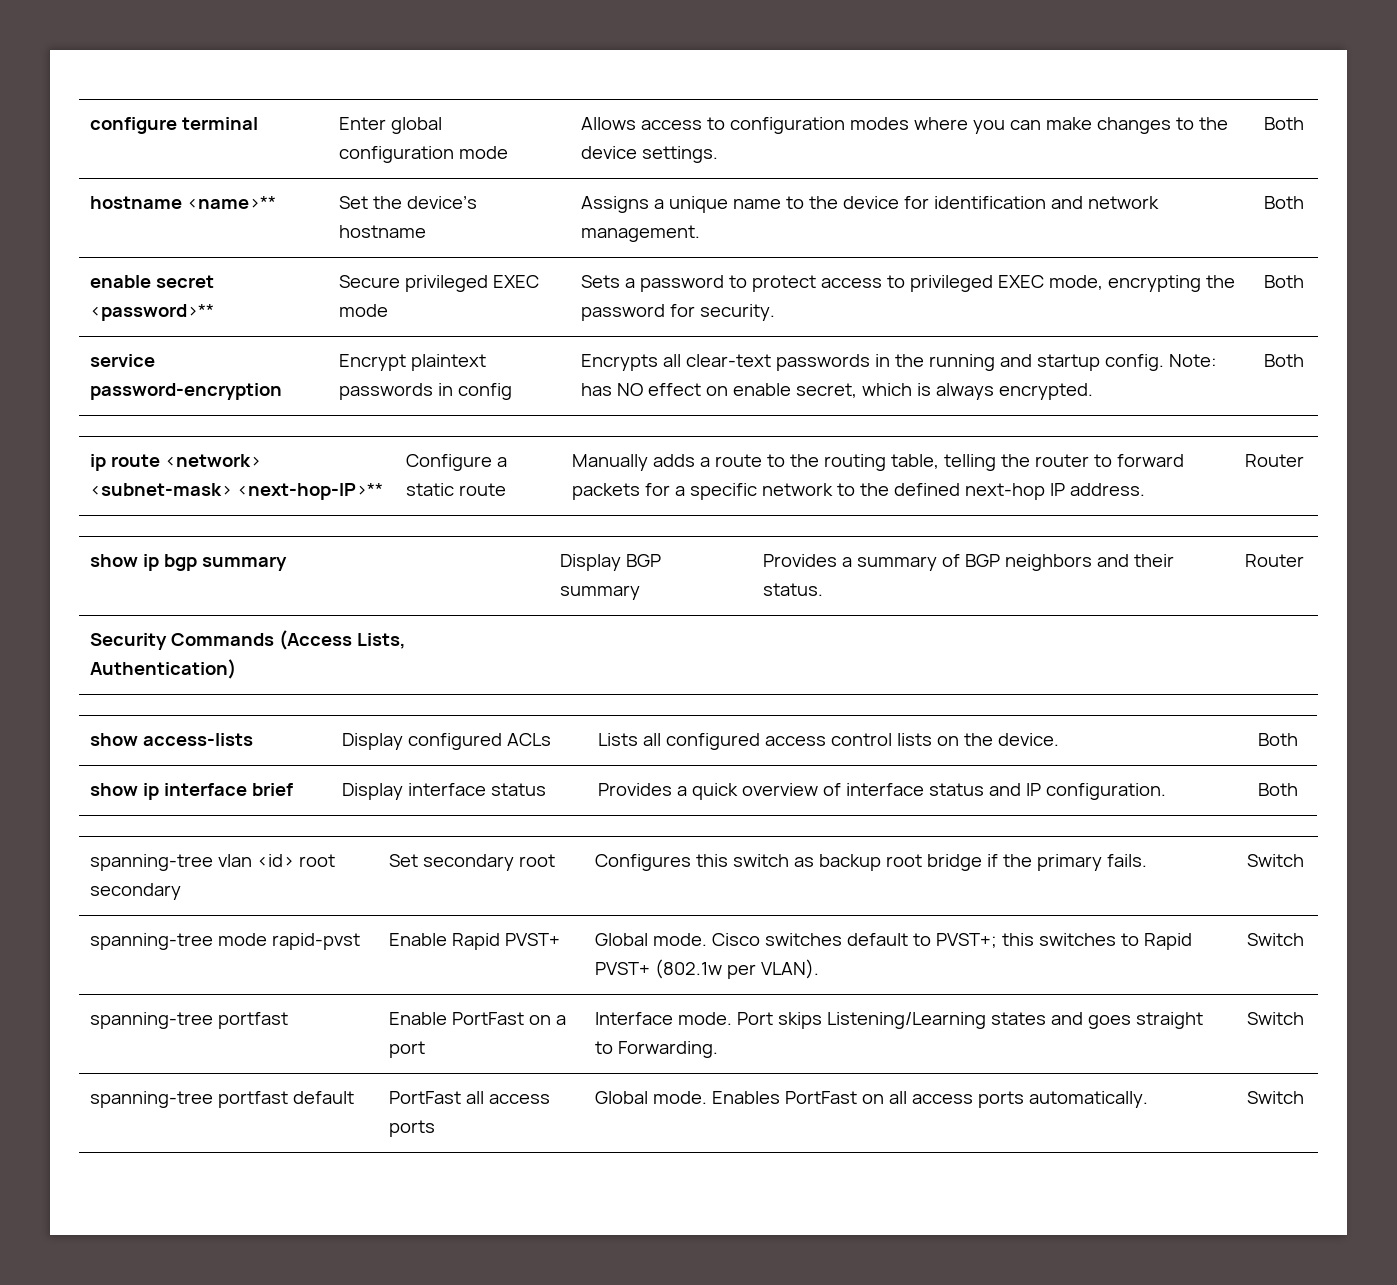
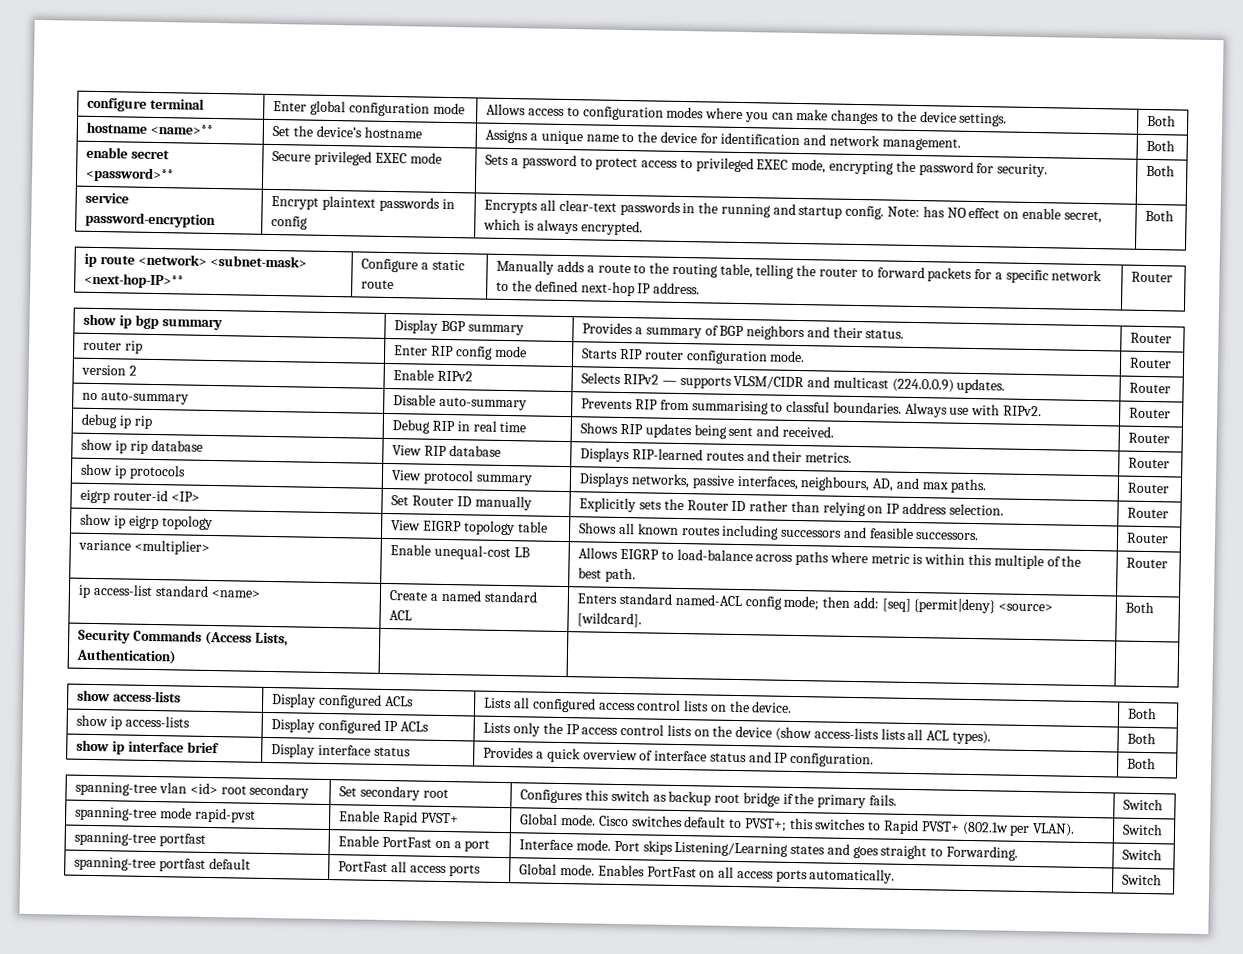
+ router rip | Enter RIP config mode | Starts RIP router configuration mode. | Router
+ version 2 | Enable RIPv2 | Selects RIPv2 — supports VLSM/CIDR and multicast (224.0.0.9) updates. | Router
+ no auto-summary | Disable auto-summary | Prevents RIP from summarising to classful boundaries. Always use with RIPv2. | Router
+ debug ip rip | Debug RIP in real time | Shows RIP updates being sent and received. | Router
+ show ip rip database | View RIP database | Displays RIP-learned routes and their metrics. | Router
+ show ip protocols | View protocol summary | Displays networks, passive interfaces, neighbours, AD, and max paths. | Router
+ eigrp router-id <IP> | Set Router ID manually | Explicitly sets the Router ID rather than relying on IP address selection. | Router
+ show ip eigrp topology | View EIGRP topology table | Shows all known routes including successors and feasible successors. | Router
+ variance <multiplier> | Enable unequal-cost LB | Allows EIGRP to load-balance across paths where metric is within this multiple of the best path. | Router
+ ip access-list standard <name> | Create a named standard ACL | Enters standard named-ACL config mode; then add: [seq] {permit|deny} <source> [wildcard]. | Both
+ show ip access-lists | Display configured IP ACLs | Lists only the IP access control lists on the device (show access-lists lists all ACL types). | Both

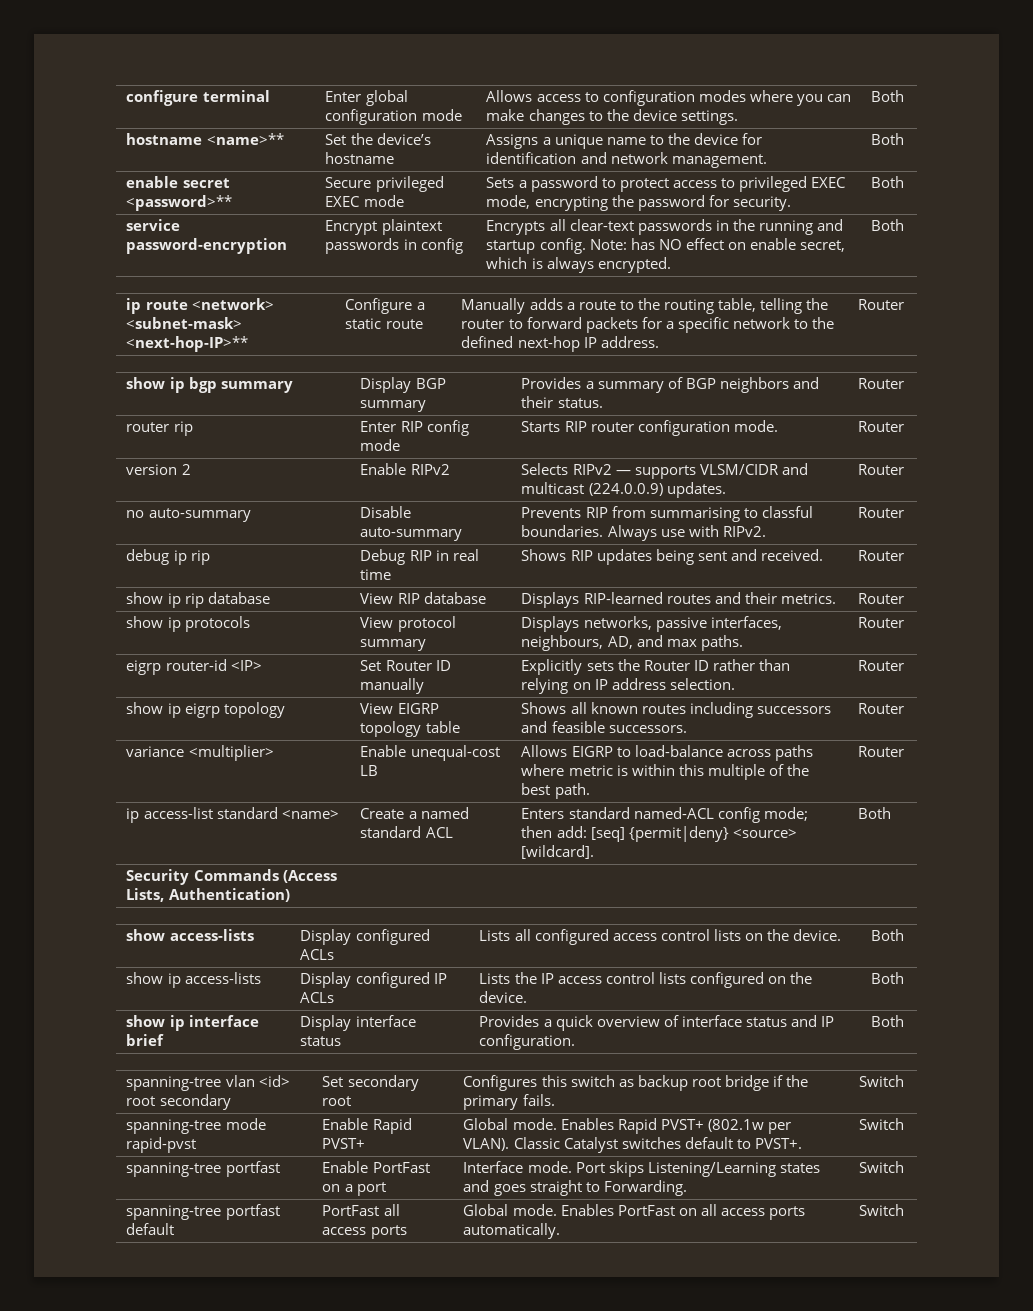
- show ip access-lists | Display configured IP ACLs | Lists only the IP access control lists on the device (show access-lists lists all ACL types). | Both
+ show ip access-lists | Display configured IP ACLs | Lists the IP access control lists configured on the device. | Both
- spanning-tree mode rapid-pvst | Enable Rapid PVST+ | Global mode. Cisco switches default to PVST+; this switches to Rapid PVST+ (802.1w per VLAN). | Switch
+ spanning-tree mode rapid-pvst | Enable Rapid PVST+ | Global mode. Enables Rapid PVST+ (802.1w per VLAN). Classic Catalyst switches default to PVST+. | Switch

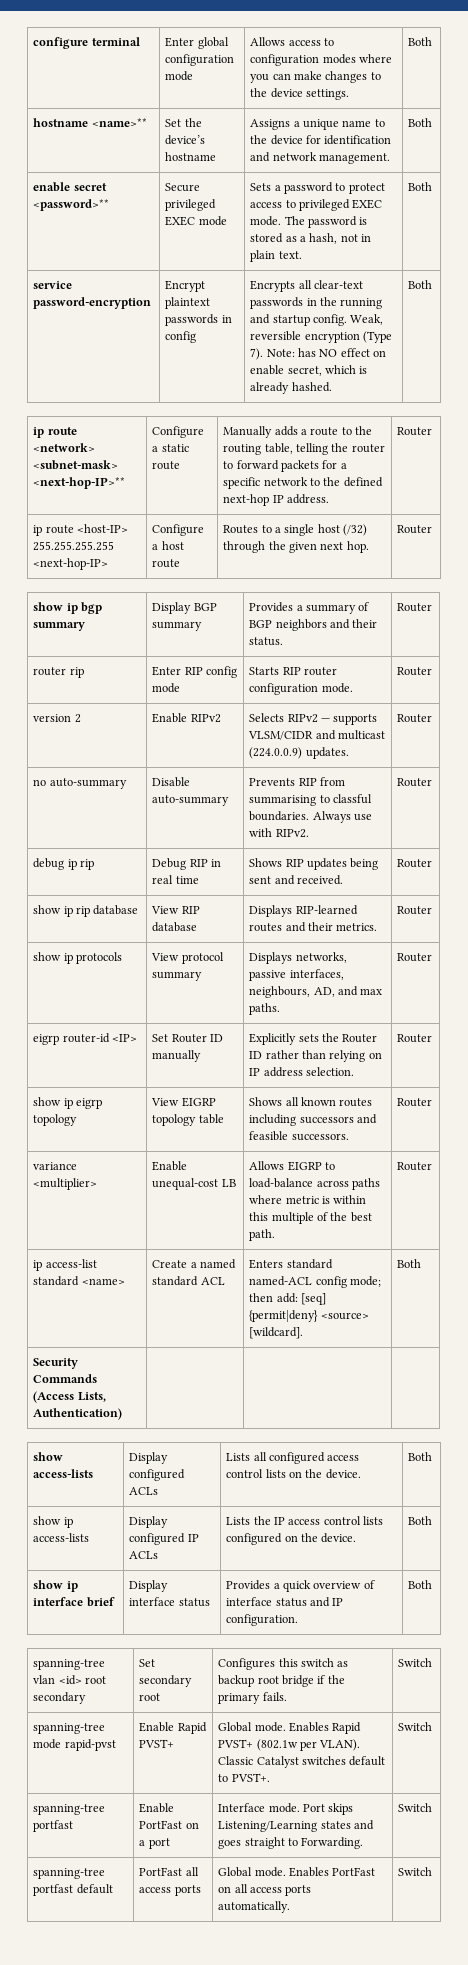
- enable secret <password>** | Secure privileged EXEC mode | Sets a password to protect access to privileged EXEC mode, encrypting the password for security. | Both
+ enable secret <password>** | Secure privileged EXEC mode | Sets a password to protect access to privileged EXEC mode. The password is stored as a hash, not in plain text. | Both
- service password-encryption | Encrypt plaintext passwords in config | Encrypts all clear-text passwords in the running and startup config. Note: has NO effect on enable secret, which is always encrypted. | Both
+ service password-encryption | Encrypt plaintext passwords in config | Encrypts all clear-text passwords in the running and startup config. Weak, reversible encryption (Type 7). Note: has NO effect on enable secret, which is already hashed. | Both
+ ip route <host-IP> 255.255.255.255 <next-hop-IP> | Configure a host route | Routes to a single host (/32) through the given next hop. | Router

